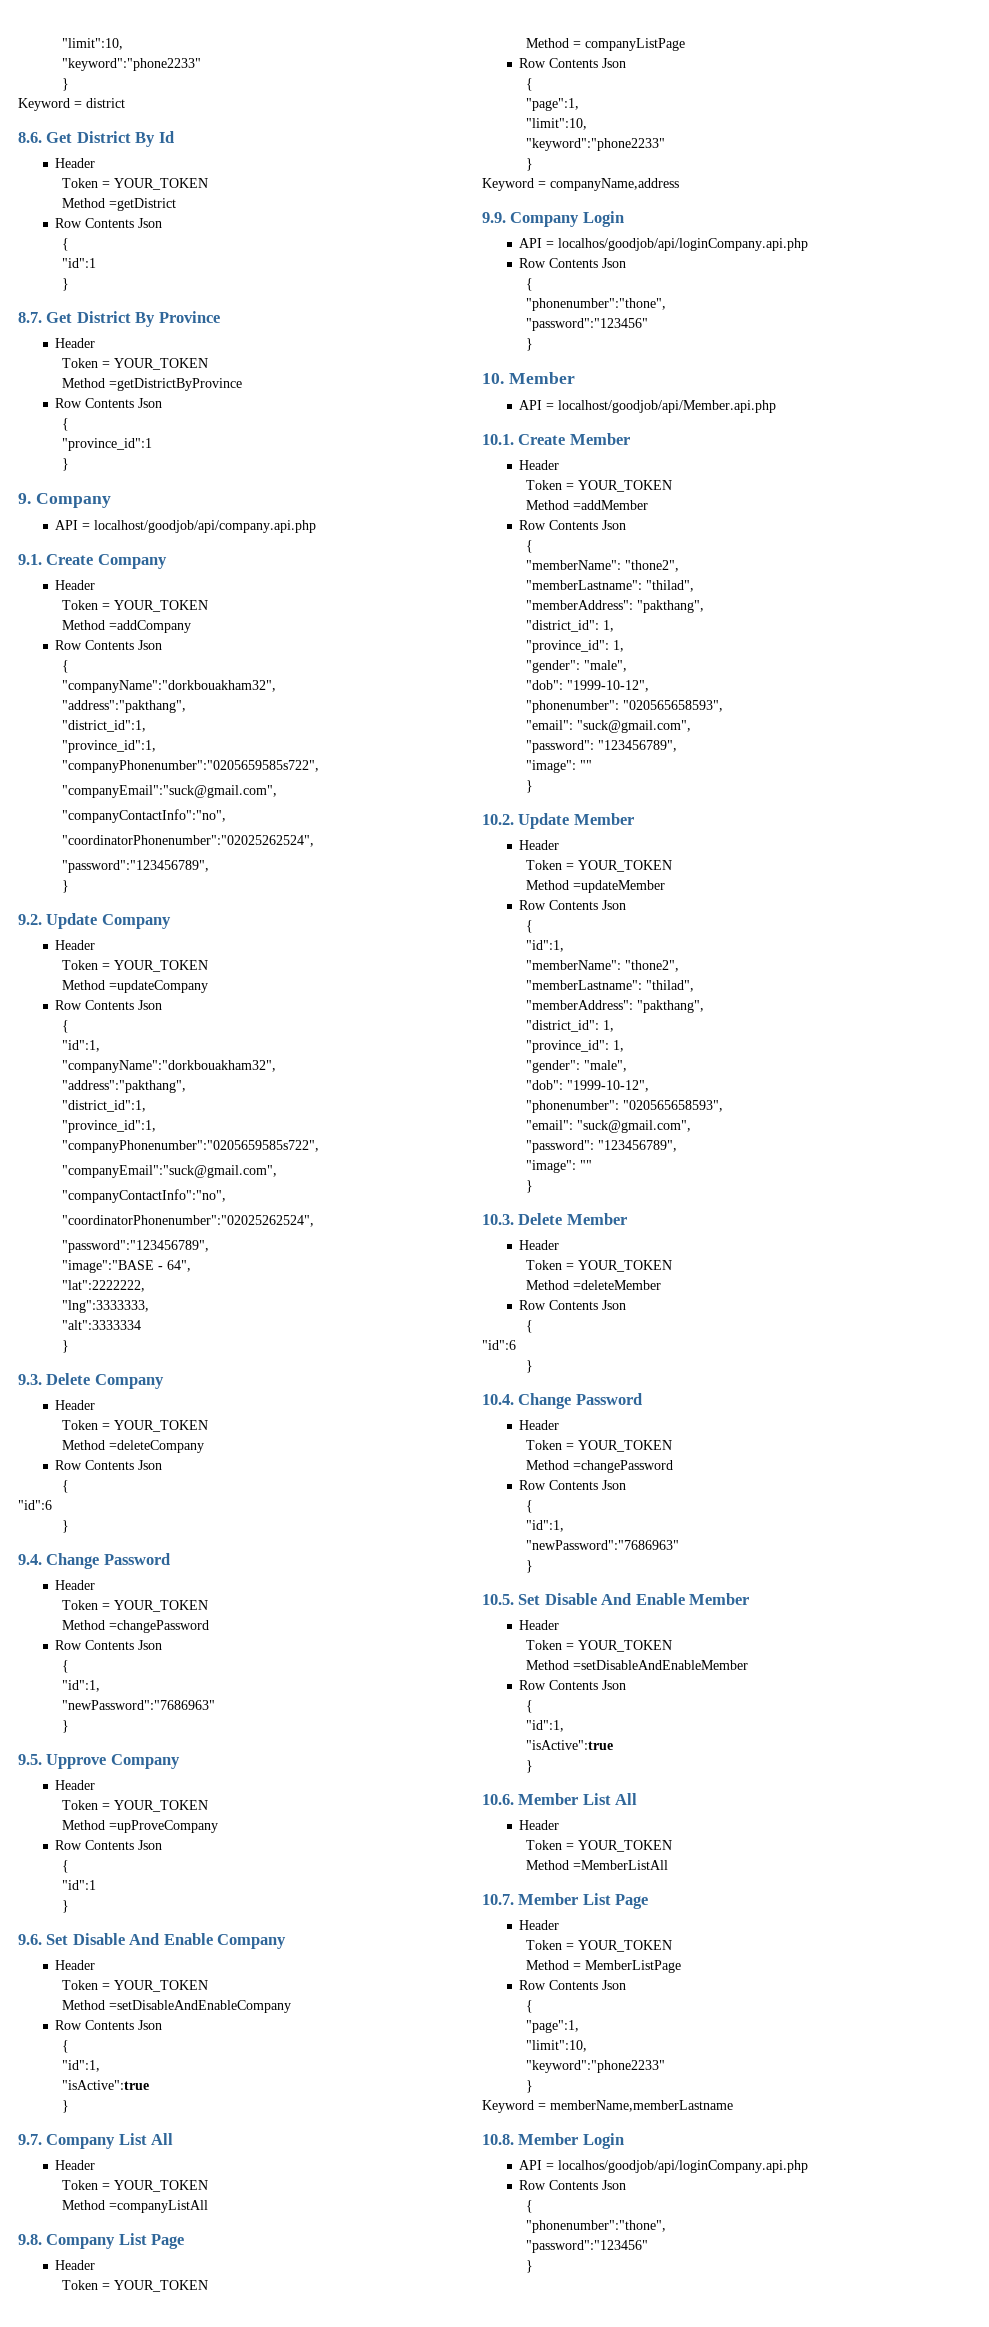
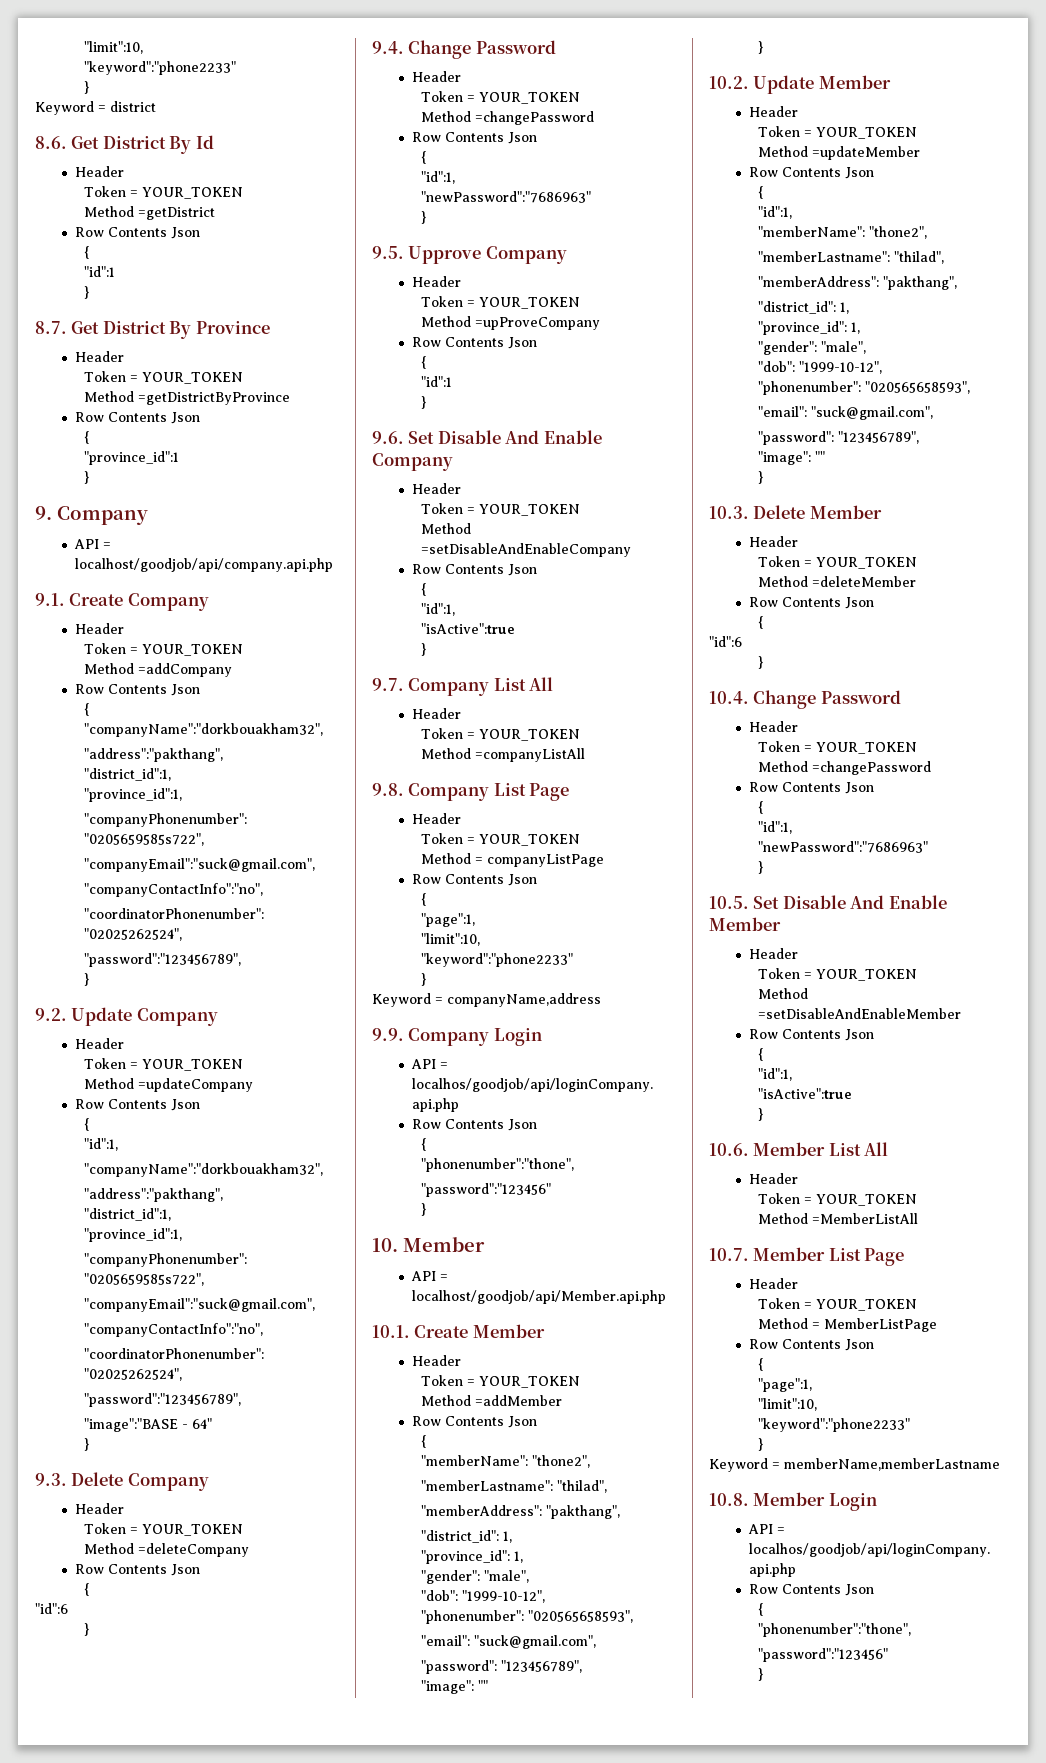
- "image":"BASE - 64",
- "lat":2222222,
- "lng":3333333,
- "alt":3333334
+ "image":"BASE - 64"

